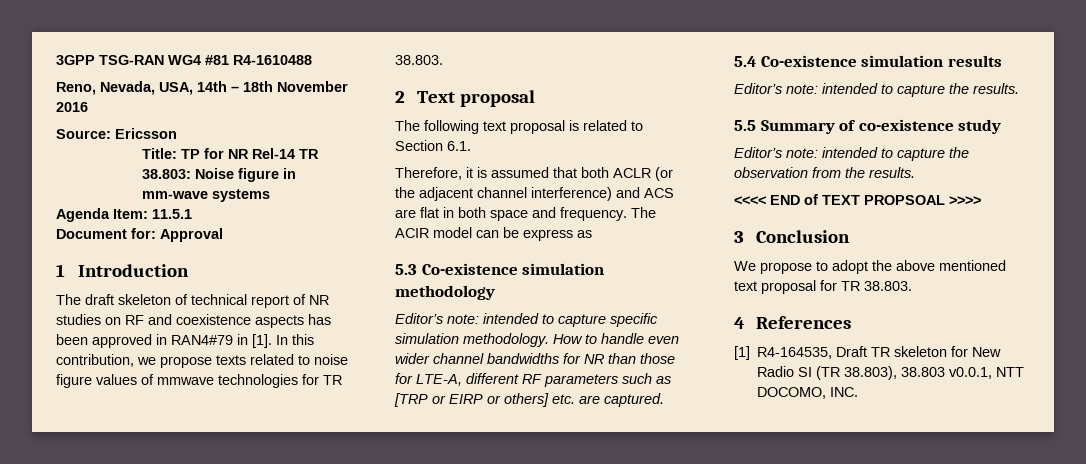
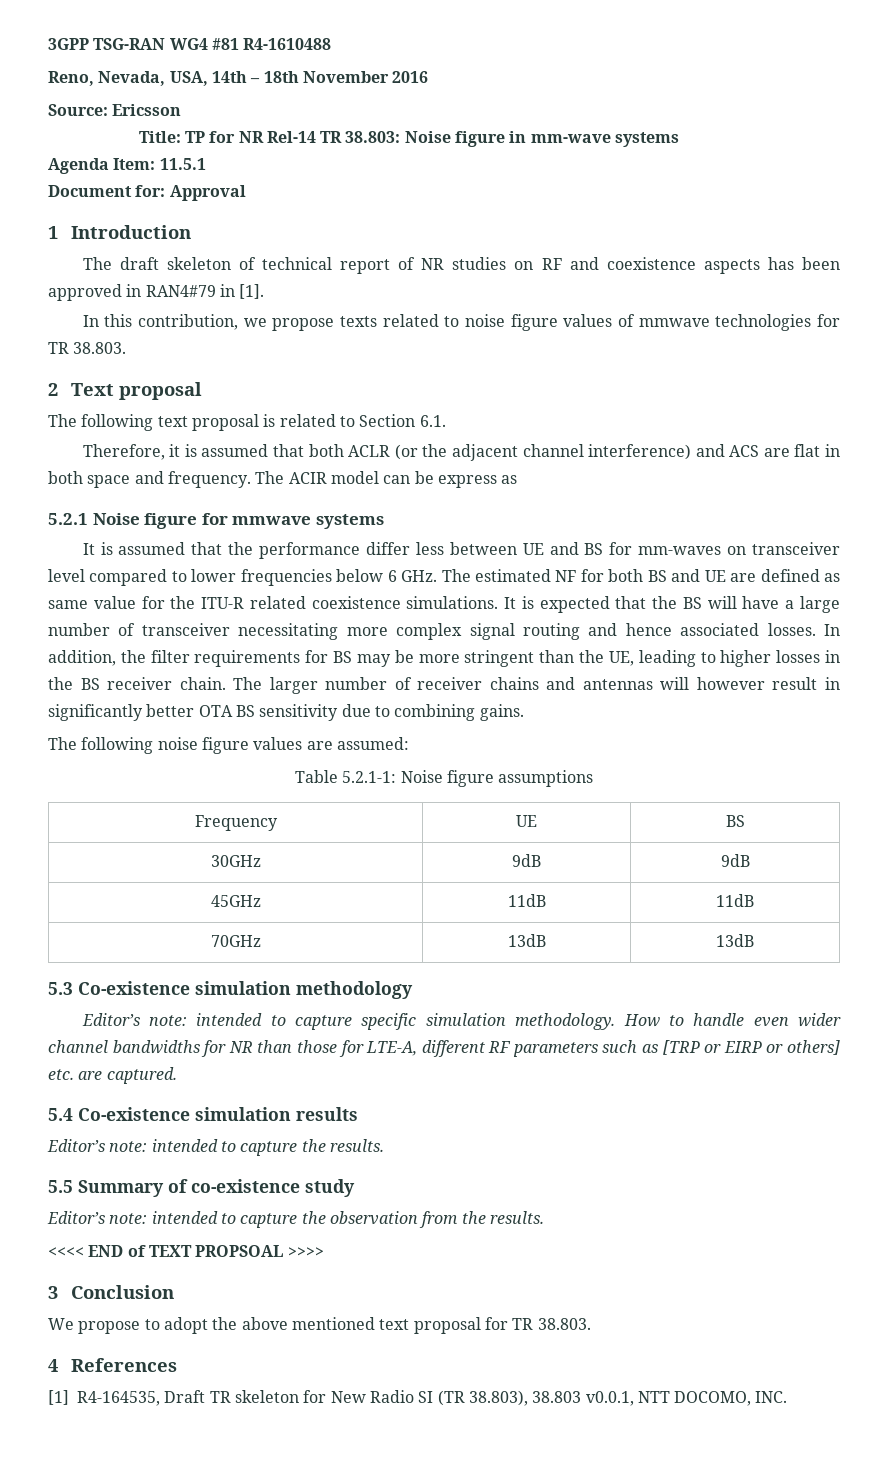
- The draft skeleton of technical report of NR studies on RF and coexistence aspects has been approved in RAN4#79 in [1]. In this contribution, we propose texts related to noise figure values of mmwave technologies for TR 38.803.
+ The draft skeleton of technical report of NR studies on RF and coexistence aspects has been approved in RAN4#79 in [1].
+ In this contribution, we propose texts related to noise figure values of mmwave technologies for TR 38.803.
+ 5.2.1 Noise figure for mmwave systems
+ It is assumed that the performance differ less between UE and BS for mm-waves on transceiver level compared to lower frequencies below 6 GHz. The estimated NF for both BS and UE are defined as same value for the ITU-R related coexistence simulations. It is expected that the BS will have a large number of transceiver necessitating more complex signal routing and hence associated losses. In addition, the filter requirements for BS may be more stringent than the UE, leading to higher losses in the BS receiver chain. The larger number of receiver chains and antennas will however result in significantly better OTA BS sensitivity due to combining gains.
+ The following noise figure values are assumed:
+ Table 5.2.1-1: Noise figure assumptions
+ Frequency | UE | BS
+ 30GHz | 9dB | 9dB
+ 45GHz | 11dB | 11dB
+ 70GHz | 13dB | 13dB

